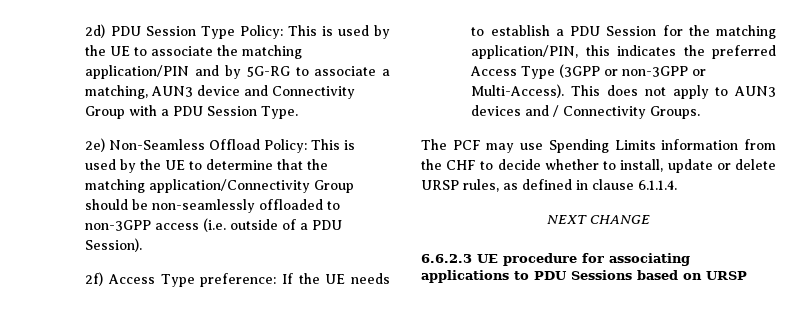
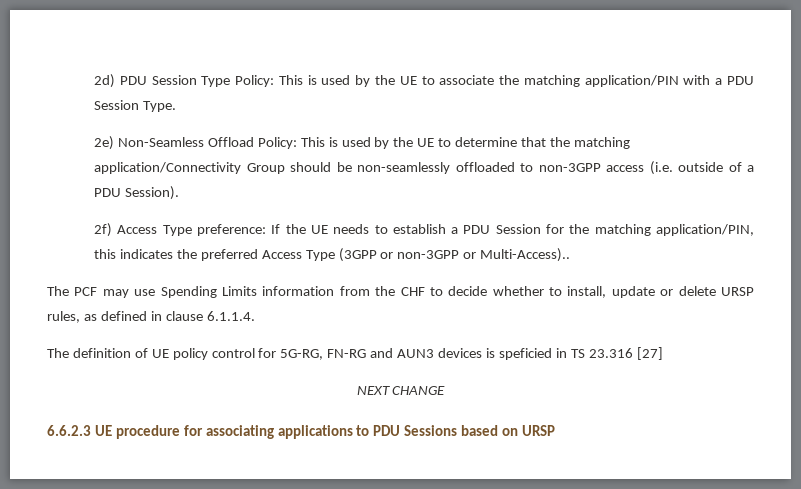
- 2d) PDU Session Type Policy: This is used by the UE to associate the matching application/PIN and by 5G-RG to associate a matching, AUN3 device and Connectivity Group with a PDU Session Type.
+ 2d) PDU Session Type Policy: This is used by the UE to associate the matching application/PIN with a PDU Session Type.
- 2f) Access Type preference: If the UE needs to establish a PDU Session for the matching application/PIN, this indicates the preferred Access Type (3GPP or non-3GPP or Multi-Access). This does not apply to AUN3 devices and / Connectivity Groups.
+ 2f) Access Type preference: If the UE needs to establish a PDU Session for the matching application/PIN, this indicates the preferred Access Type (3GPP or non-3GPP or Multi-Access)..
+ The definition of UE policy control for 5G-RG, FN-RG and AUN3 devices is speficied in TS 23.316 [27]

